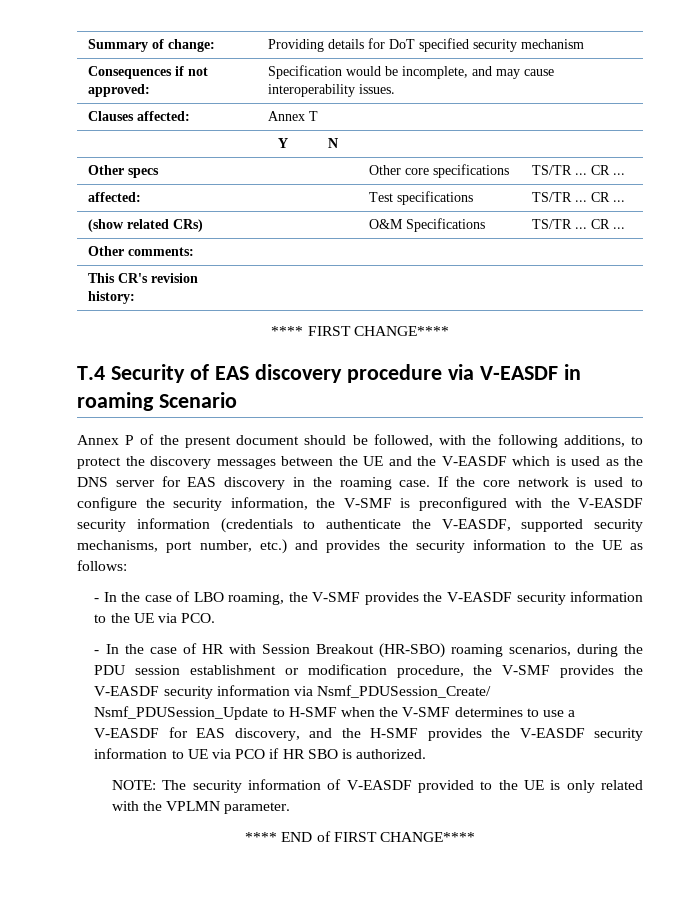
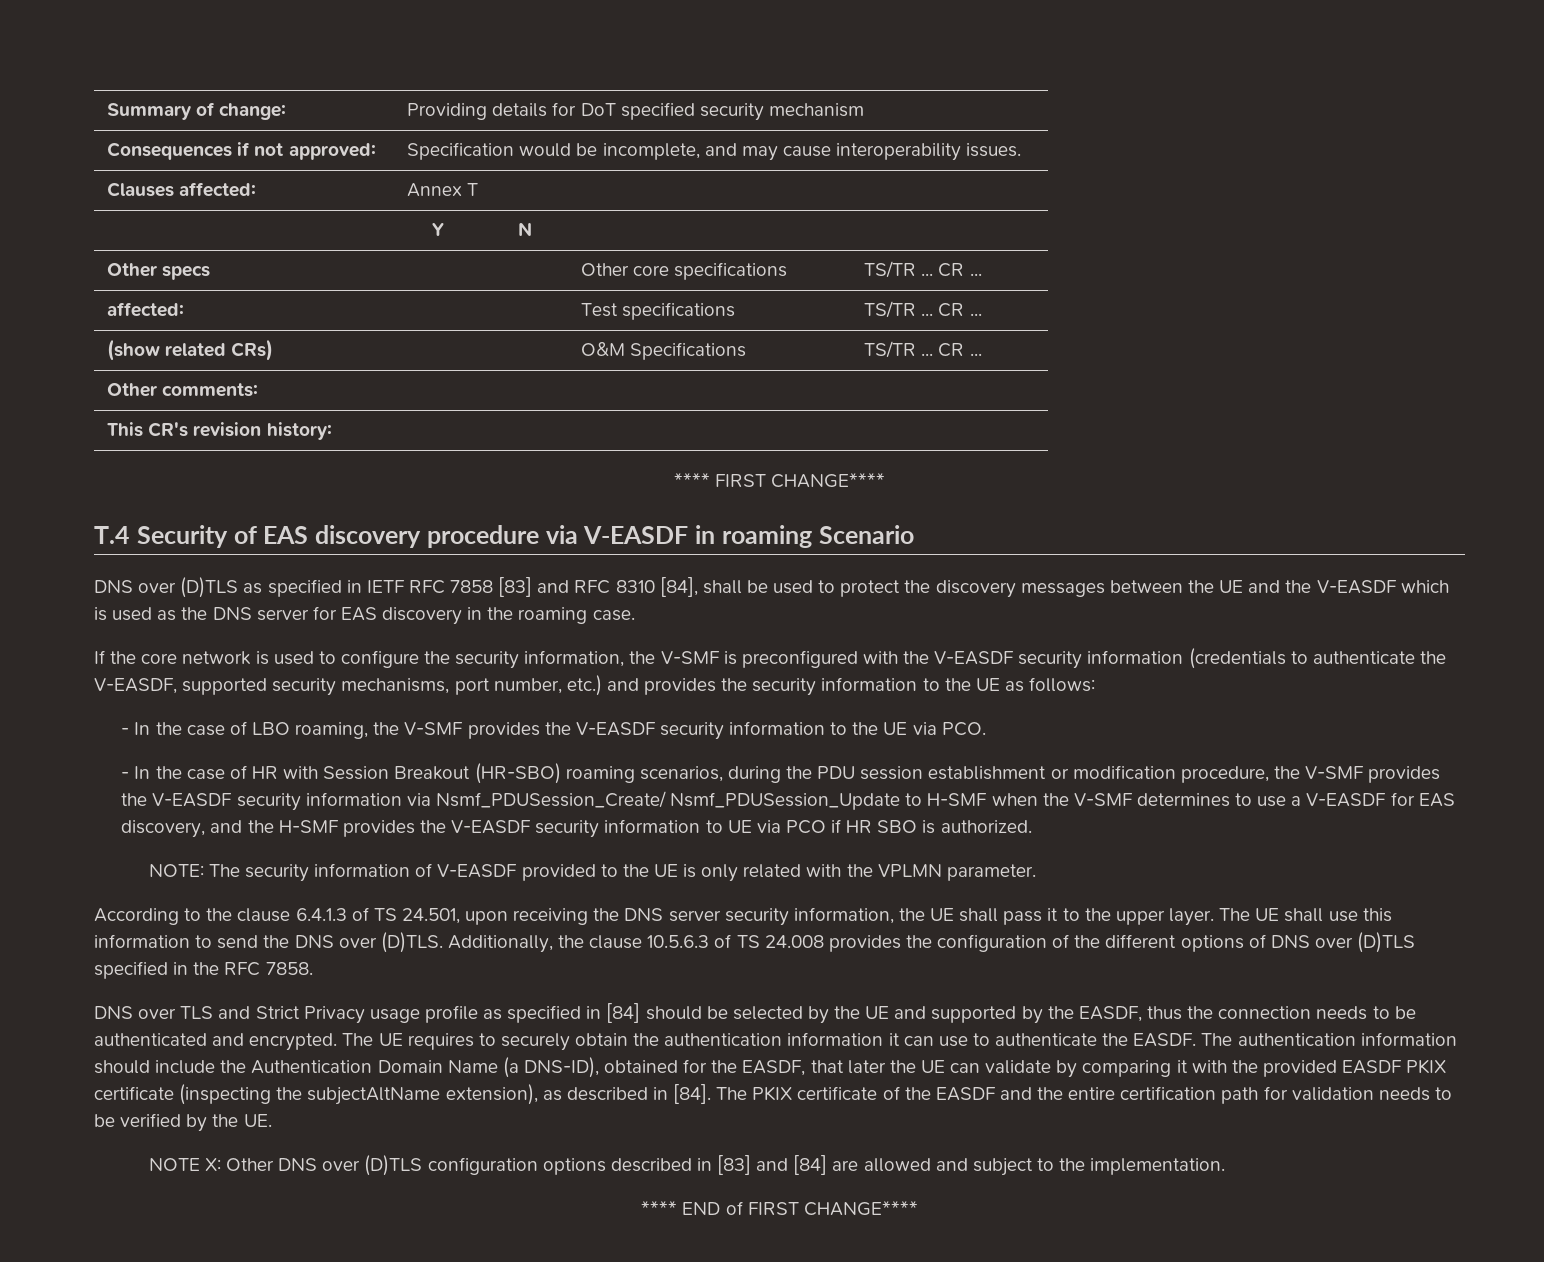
- Annex P of the present document should be followed, with the following additions, to protect the discovery messages between the UE and the V-EASDF which is used as the DNS server for EAS discovery in the roaming case. If the core network is used to configure the security information, the V-SMF is preconfigured with the V-EASDF security information (credentials to authenticate the V-EASDF, supported security mechanisms, port number, etc.) and provides the security information to the UE as follows:
+ DNS over (D)TLS as specified in IETF RFC 7858 [83] and RFC 8310 [84], shall be used to protect the discovery messages between the UE and the V-EASDF which is used as the DNS server for EAS discovery in the roaming case.
+ If the core network is used to configure the security information, the V-SMF is preconfigured with the V-EASDF security information (credentials to authenticate the V-EASDF, supported security mechanisms, port number, etc.) and provides the security information to the UE as follows:
+ According to the clause 6.4.1.3 of TS 24.501, upon receiving the DNS server security information, the UE shall pass it to the upper layer. The UE shall use this information to send the DNS over (D)TLS. Additionally, the clause 10.5.6.3 of TS 24.008 provides the configuration of the different options of DNS over (D)TLS specified in the RFC 7858.
+ DNS over TLS and Strict Privacy usage profile as specified in [84] should be selected by the UE and supported by the EASDF, thus the connection needs to be authenticated and encrypted. The UE requires to securely obtain the authentication information it can use to authenticate the EASDF. The authentication information should include the Authentication Domain Name (a DNS-ID), obtained for the EASDF, that later the UE can validate by comparing it with the provided EASDF PKIX certificate (inspecting the subjectAltName extension), as described in [84]. The PKIX certificate of the EASDF and the entire certification path for validation needs to be verified by the UE.
+ NOTE X: Other DNS over (D)TLS configuration options described in [83] and [84] are allowed and subject to the implementation.

